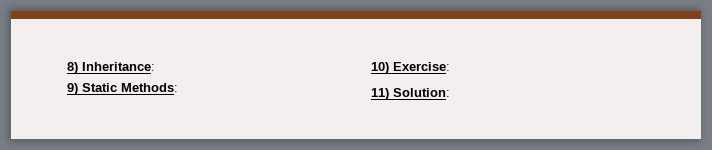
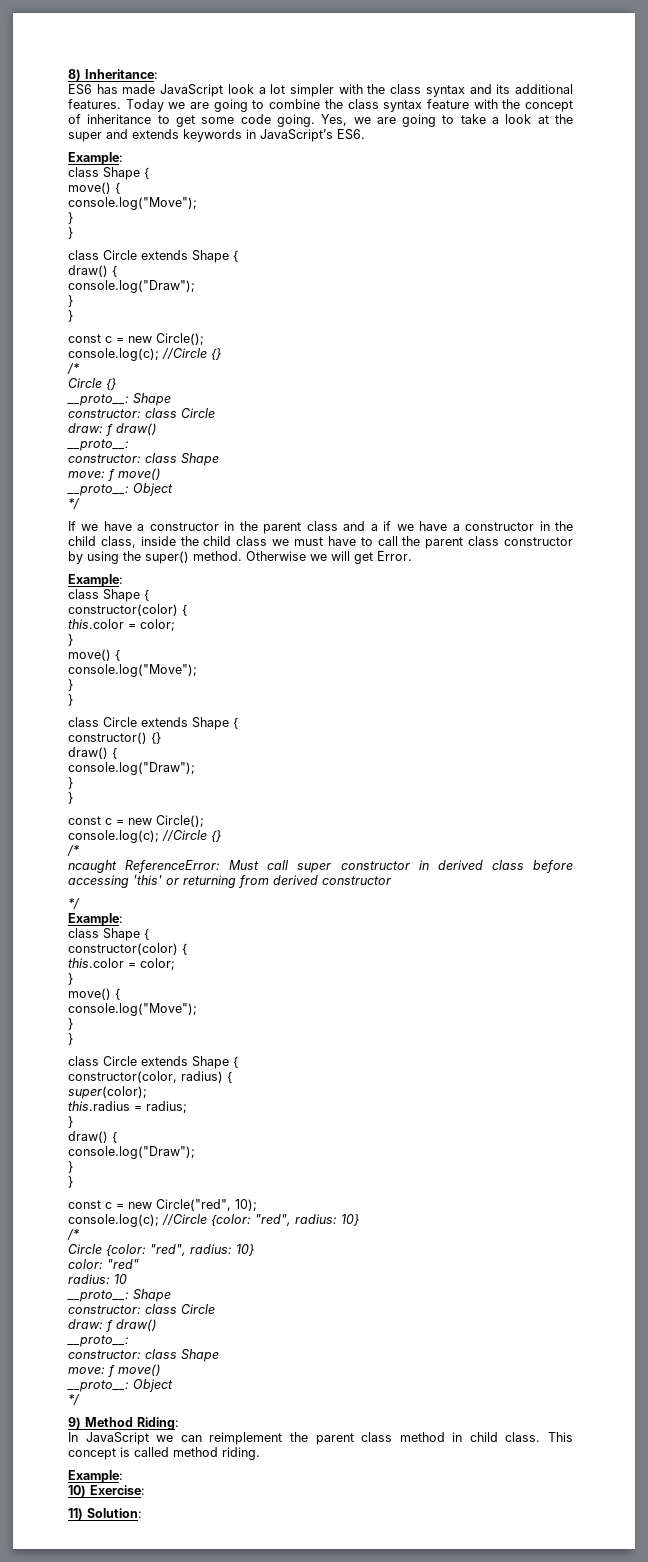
- 9) Static Methods:
+ ES6 has made JavaScript look a lot simpler with the class syntax and its additional features. Today we are going to combine the class syntax feature with the concept of inheritance to get some code going. Yes, we are going to take a look at the super and extends keywords in JavaScript’s ES6.
+ Example:
+ class Shape {
+ move() {
+ console.log("Move");
+ }
+ }
+ class Circle extends Shape {
+ draw() {
+ console.log("Draw");
+ }
+ }
+ const c = new Circle();
+ console.log(c); //Circle {}
+ /*
+ Circle {}
+ __proto__: Shape
+ constructor: class Circle
+ draw: ƒ draw()
+ __proto__:
+ constructor: class Shape
+ move: ƒ move()
+ __proto__: Object
+ */
+ If we have a constructor in the parent class and a if we have a constructor in the child class, inside the child class we must have to call the parent class constructor by using the super() method. Otherwise we will get Error.
+ Example:
+ class Shape {
+ constructor(color) {
+ this.color = color;
+ }
+ move() {
+ console.log("Move");
+ }
+ }
+ class Circle extends Shape {
+ constructor() {}
+ draw() {
+ console.log("Draw");
+ }
+ }
+ const c = new Circle();
+ console.log(c); //Circle {}
+ /*
+ ncaught ReferenceError: Must call super constructor in derived class before accessing 'this' or returning from derived constructor
+ */
+ Example:
+ class Shape {
+ constructor(color) {
+ this.color = color;
+ }
+ move() {
+ console.log("Move");
+ }
+ }
+ class Circle extends Shape {
+ constructor(color, radius) {
+ super(color);
+ this.radius = radius;
+ }
+ draw() {
+ console.log("Draw");
+ }
+ }
+ const c = new Circle("red", 10);
+ console.log(c); //Circle {color: "red", radius: 10}
+ /*
+ Circle {color: "red", radius: 10}
+ color: "red"
+ radius: 10
+ __proto__: Shape
+ constructor: class Circle
+ draw: ƒ draw()
+ __proto__:
+ constructor: class Shape
+ move: ƒ move()
+ __proto__: Object
+ */
+ 9) Method Riding:
+ In JavaScript we can reimplement the parent class method in child class. This concept is called method riding.
+ Example:

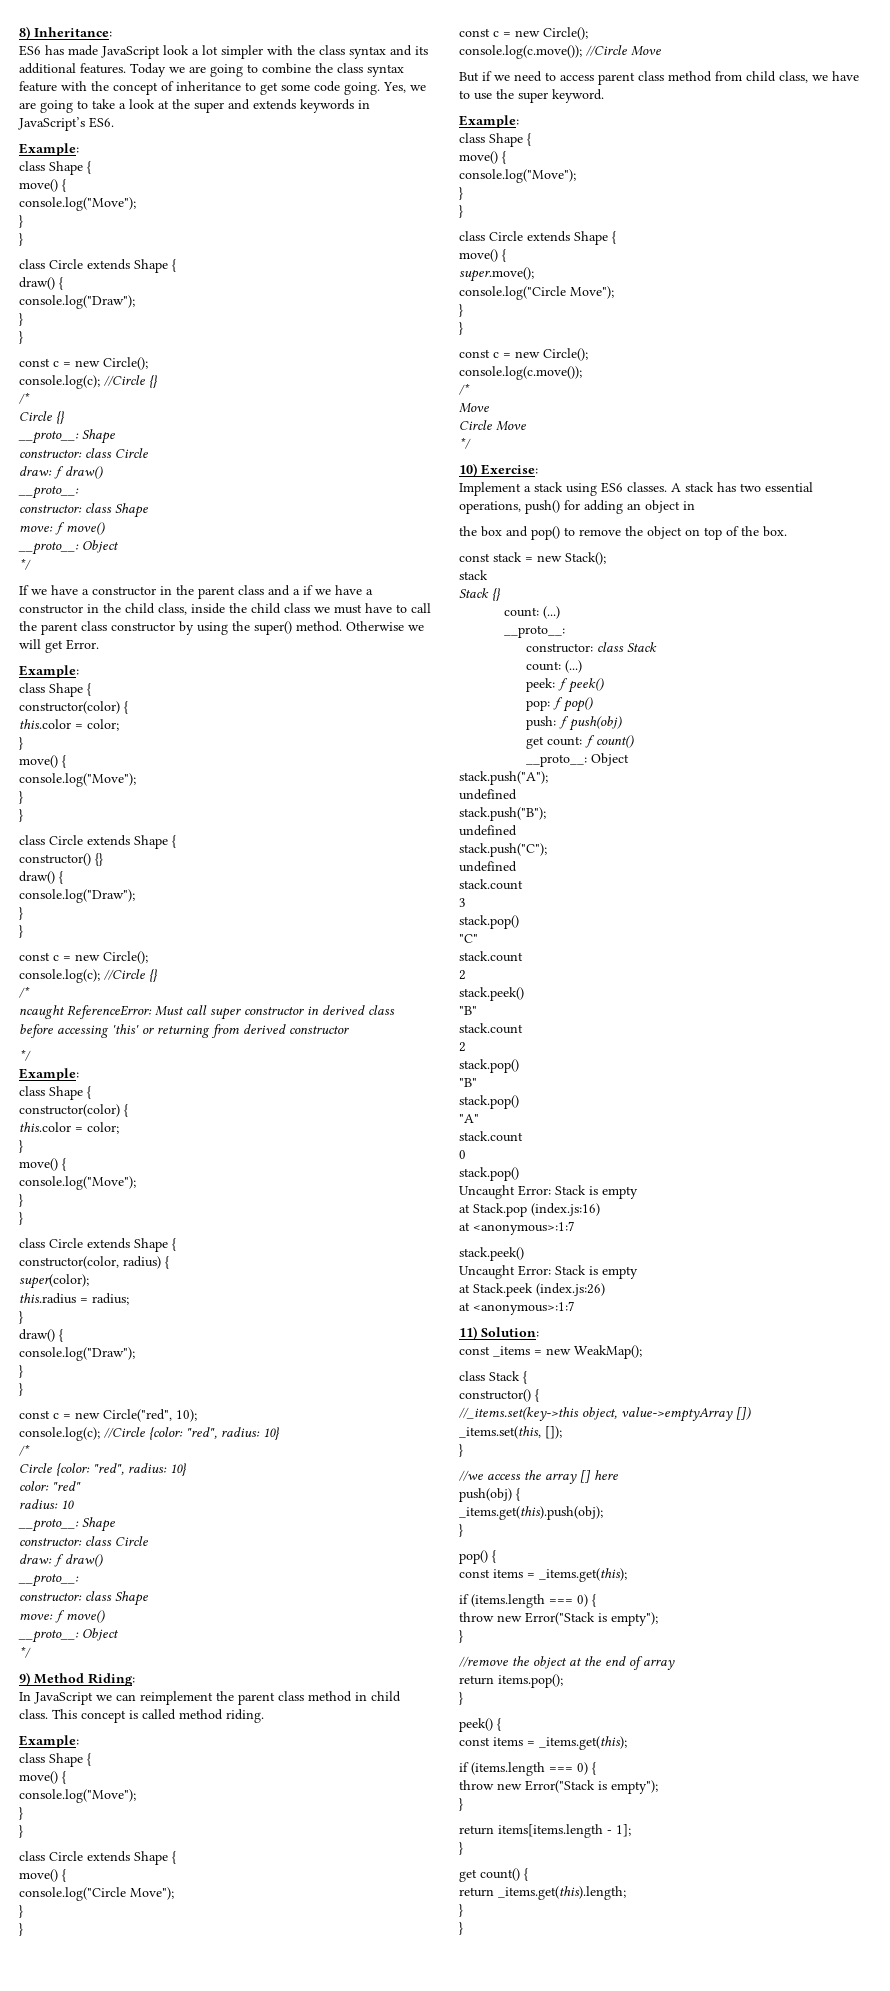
  This concept is called method riding.
  Example:
+ class Shape {
+ move() {
+ console.log("Move");
+ }
+ }
+ class Circle extends Shape {
+ move() {
+ console.log("Circle Move");
+ }
+ }
+ const c = new Circle();
+ console.log(c.move()); //Circle Move
+ But if we need to access parent class method from child class, we have to use the super keyword.
+ Example:
+ class Shape {
+ move() {
+ console.log("Move");
+ }
+ }
+ class Circle extends Shape {
+ move() {
+ super.move();
+ console.log("Circle Move");
+ }
+ }
+ const c = new Circle();
+ console.log(c.move());
+ /*
+ Move
+ Circle Move
+ */
  10) Exercise:
+ Implement a stack using ES6 classes. A stack has two essential operations, push() for adding an object in
+ the box and pop() to remove the object on top of the box.
+ const stack = new Stack();
+ stack
+ Stack {}
+ count: (...)
+ __proto__:
+ constructor: class Stack
+ count: (...)
+ peek: ƒ peek()
+ pop: ƒ pop()
+ push: ƒ push(obj)
+ get count: ƒ count()
+ __proto__: Object
+ stack.push("A");
+ undefined
+ stack.push("B");
+ undefined
+ stack.push("C");
+ undefined
+ stack.count
+ 3
+ stack.pop()
+ "C"
+ stack.count
+ 2
+ stack.peek()
+ "B"
+ stack.count
+ 2
+ stack.pop()
+ "B"
+ stack.pop()
+ "A"
+ stack.count
+ 0
+ stack.pop()
+ Uncaught Error: Stack is empty
+ at Stack.pop (index.js:16)
+ at <anonymous>:1:7
+ stack.peek()
+ Uncaught Error: Stack is empty
+ at Stack.peek (index.js:26)
+ at <anonymous>:1:7
  11) Solution:
+ const _items = new WeakMap();
+ class Stack {
+ constructor() {
+ //_items.set(key->this object, value->emptyArray [])
+ _items.set(this, []);
+ }
+ //we access the array [] here
+ push(obj) {
+ _items.get(this).push(obj);
+ }
+ pop() {
+ const items = _items.get(this);
+ if (items.length === 0) {
+ throw new Error("Stack is empty");
+ }
+ //remove the object at the end of array
+ return items.pop();
+ }
+ peek() {
+ const items = _items.get(this);
+ if (items.length === 0) {
+ throw new Error("Stack is empty");
+ }
+ return items[items.length - 1];
+ }
+ get count() {
+ return _items.get(this).length;
+ }
+ }

